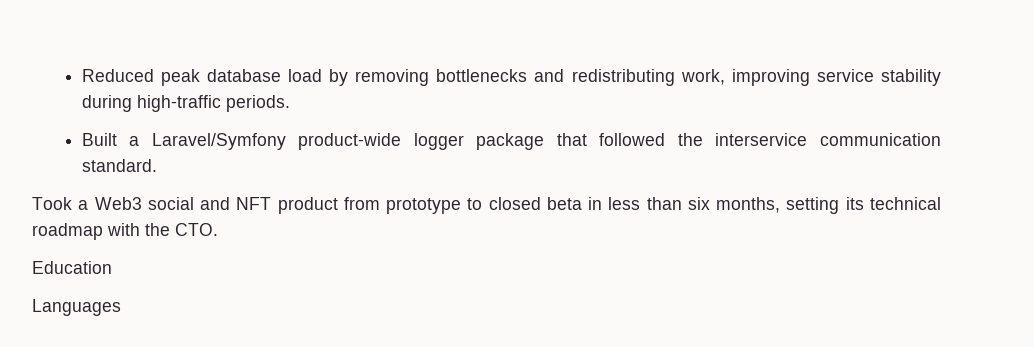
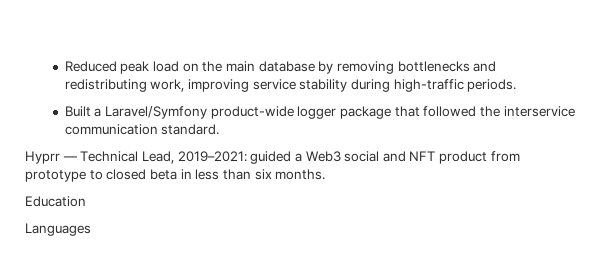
- Reduced peak database load by removing bottlenecks and redistributing work, improving service stability during high-traffic periods.
+ Reduced peak load on the main database by removing bottlenecks and redistributing work, improving service stability during high-traffic periods.
- Took a Web3 social and NFT product from prototype to closed beta in less than six months, setting its technical roadmap with the CTO.
+ Hyprr — Technical Lead, 2019–2021: guided a Web3 social and NFT product from prototype to closed beta in less than six months.

